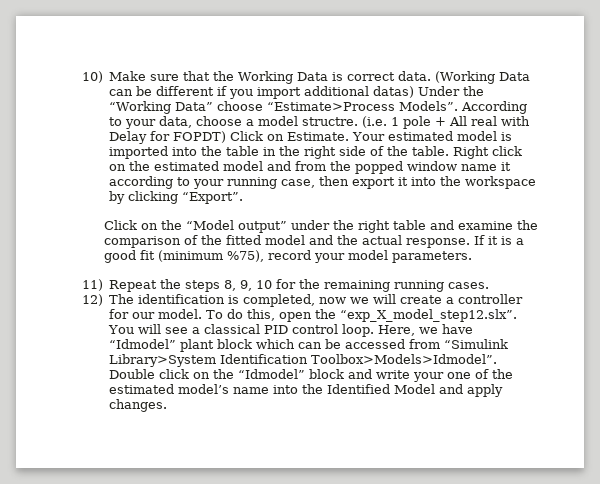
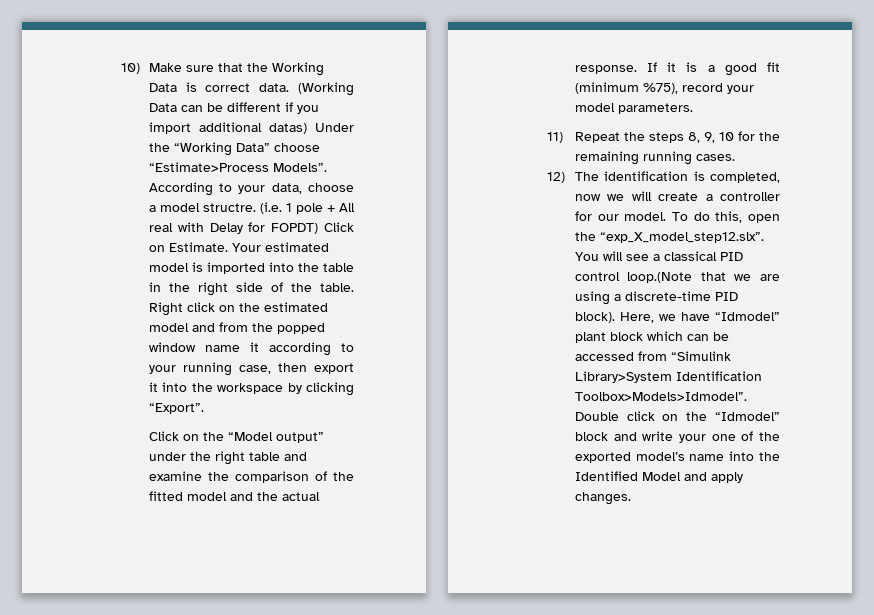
- To do this, open the “exp_X_model_step12.slx”. You will see a classical PID control loop.
+ To do this, open the “exp_X_model_step12.slx”. You will see a classical PID control loop.(Note that we are using a discrete-time PID block).
- Double click on the “Idmodel” block and write your one of the estimated model’s name into the Identified Model and apply changes.
+ Double click on the “Idmodel” block and write your one of the exported model’s name into the Identified Model and apply changes.

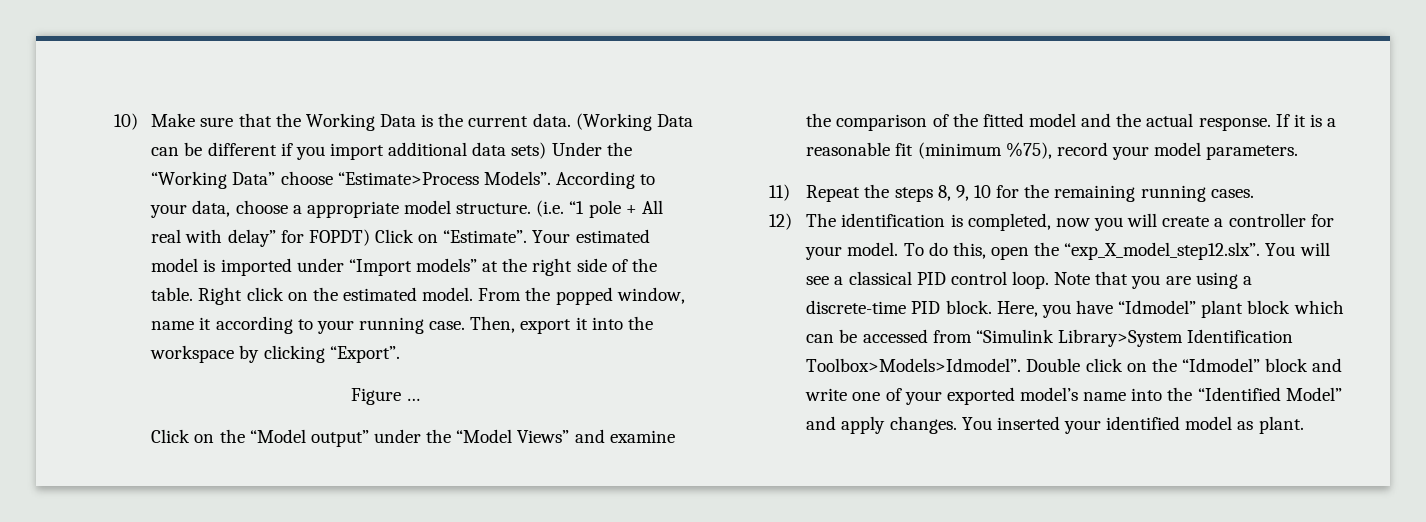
- 10) Make sure that the Working Data is correct data.
+ 10) Make sure that the Working Data is the current data.
- (Working Data can be different if you import additional datas) Under the “Working Data” choose “Estimate>Process Models”.
+ (Working Data can be different if you import additional data sets) Under the “Working Data” choose “Estimate>Process Models”.
- According to your data, choose a model structre. (i.e. 1 pole + All real with Delay for FOPDT) Click on Estimate.
+ According to your data, choose a appropriate model structure. (i.e. “1 pole + All real with delay” for FOPDT) Click on “Estimate”.
- Your estimated model is imported into the table in the right side of the table.
+ Your estimated model is imported under “Import models” at the right side of the table.
- Right click on the estimated model and from the popped window name it according to your running case, then export it into the workspace by clicking “Export”.
+ Right click on the estimated model. From the popped window, name it according to your running case. Then, export it into the workspace by clicking “Export”.
+ Figure …
- Click on the “Model output” under the right table and examine the comparison of the fitted model and the actual response.
+ Click on the “Model output” under the “Model Views” and examine the comparison of the fitted model and the actual response.
- If it is a good fit (minimum %75), record your model parameters.
+ If it is a reasonable fit (minimum %75), record your model parameters.
- 12) The identification is completed, now we will create a controller for our model.
+ 12) The identification is completed, now you will create a controller for your model.
- To do this, open the “exp_X_model_step12.slx”. You will see a classical PID control loop.(Note that we are using a discrete-time PID block). Here, we have “Idmodel” plant block which can be accessed from “Simulink Library>System Identification Toolbox>Models>Idmodel”.
+ To do this, open the “exp_X_model_step12.slx”. You will see a classical PID control loop. Note that you are using a discrete-time PID block. Here, you have “Idmodel” plant block which can be accessed from “Simulink Library>System Identification Toolbox>Models>Idmodel”.
- Double click on the “Idmodel” block and write your one of the exported model’s name into the Identified Model and apply changes.
+ Double click on the “Idmodel” block and write one of your exported model’s name into the “Identified Model” and apply changes.
+ You inserted your identified model as plant.

